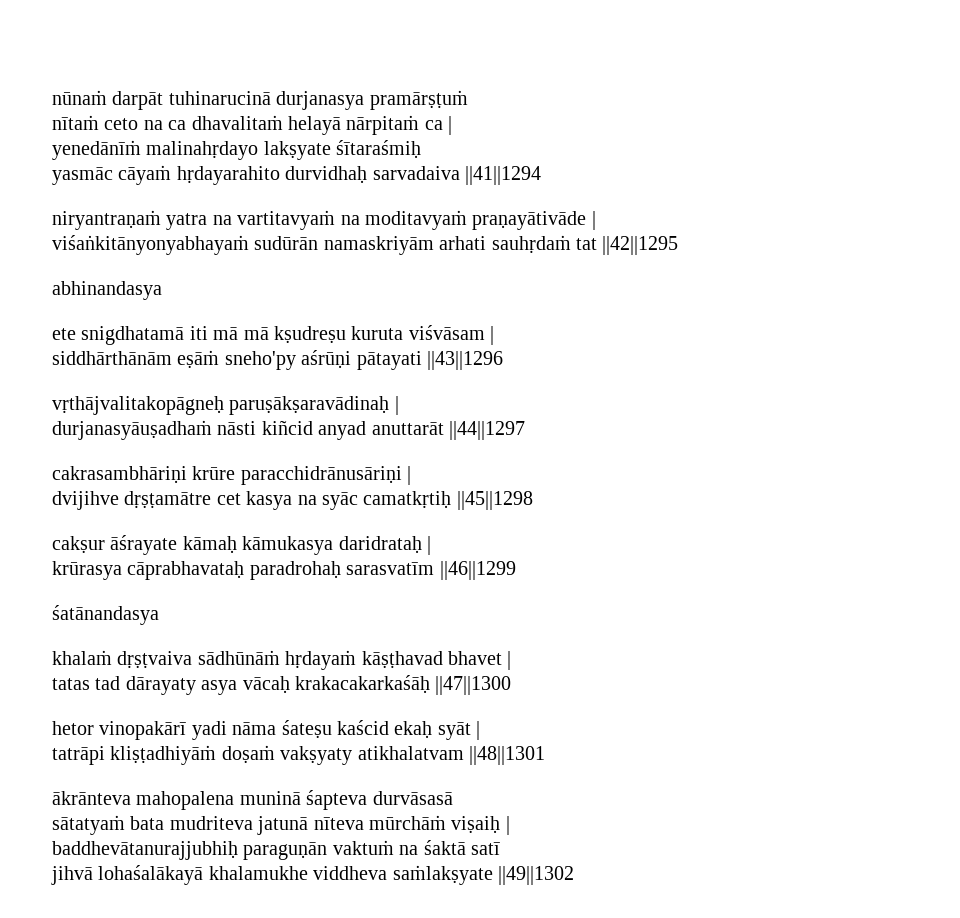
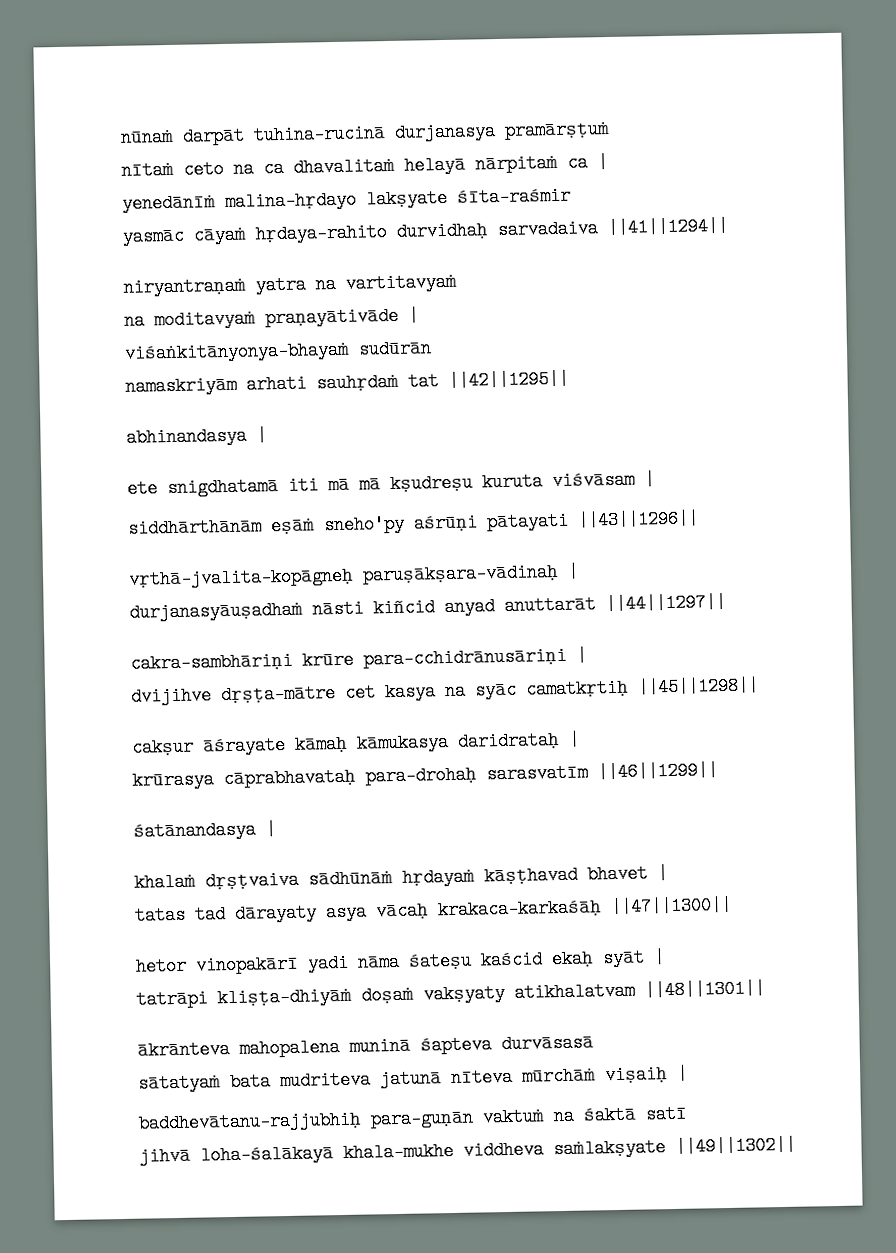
- nūnaṁ darpāt tuhinarucinā durjanasya pramārṣṭuṁ
+ nūnaṁ darpāt tuhina-rucinā durjanasya pramārṣṭuṁ
- yenedānīṁ malinahṛdayo lakṣyate śītaraśmiḥ
+ yenedānīṁ malina-hṛdayo lakṣyate śīta-raśmir
- yasmāc cāyaṁ hṛdayarahito durvidhaḥ sarvadaiva ||41||1294
+ yasmāc cāyaṁ hṛdaya-rahito durvidhaḥ sarvadaiva ||41||1294||
- niryantraṇaṁ yatra na vartitavyaṁ na moditavyaṁ praṇayātivāde |
+ niryantraṇaṁ yatra na vartitavyaṁ
+ na moditavyaṁ praṇayātivāde |
- viśaṅkitānyonyabhayaṁ sudūrān namaskriyām arhati sauhṛdaṁ tat ||42||1295
+ viśaṅkitānyonya-bhayaṁ sudūrān
+ namaskriyām arhati sauhṛdaṁ tat ||42||1295||
- abhinandasya
+ abhinandasya |
- siddhārthānām eṣāṁ sneho'py aśrūṇi pātayati ||43||1296
- vṛthājvalitakopāgneḥ paruṣākṣaravādinaḥ |
+ siddhārthānām eṣāṁ sneho'py aśrūṇi pātayati ||43||1296||
+ vṛthā-jvalita-kopāgneḥ paruṣākṣara-vādinaḥ |
- durjanasyāuṣadhaṁ nāsti kiñcid anyad anuttarāt ||44||1297
- cakrasambhāriṇi krūre paracchidrānusāriṇi |
+ durjanasyāuṣadhaṁ nāsti kiñcid anyad anuttarāt ||44||1297||
+ cakra-sambhāriṇi krūre para-cchidrānusāriṇi |
- dvijihve dṛṣṭamātre cet kasya na syāc camatkṛtiḥ ||45||1298
+ dvijihve dṛṣṭa-mātre cet kasya na syāc camatkṛtiḥ ||45||1298||
- krūrasya cāprabhavataḥ paradrohaḥ sarasvatīm ||46||1299
+ krūrasya cāprabhavataḥ para-drohaḥ sarasvatīm ||46||1299||
- śatānandasya
+ śatānandasya |
- tatas tad dārayaty asya vācaḥ krakacakarkaśāḥ ||47||1300
+ tatas tad dārayaty asya vācaḥ krakaca-karkaśāḥ ||47||1300||
- tatrāpi kliṣṭadhiyāṁ doṣaṁ vakṣyaty atikhalatvam ||48||1301
+ tatrāpi kliṣṭa-dhiyāṁ doṣaṁ vakṣyaty atikhalatvam ||48||1301||
- baddhevātanurajjubhiḥ paraguṇān vaktuṁ na śaktā satī
+ baddhevātanu-rajjubhiḥ para-guṇān vaktuṁ na śaktā satī
- jihvā lohaśalākayā khalamukhe viddheva saṁlakṣyate ||49||1302
+ jihvā loha-śalākayā khala-mukhe viddheva saṁlakṣyate ||49||1302||

